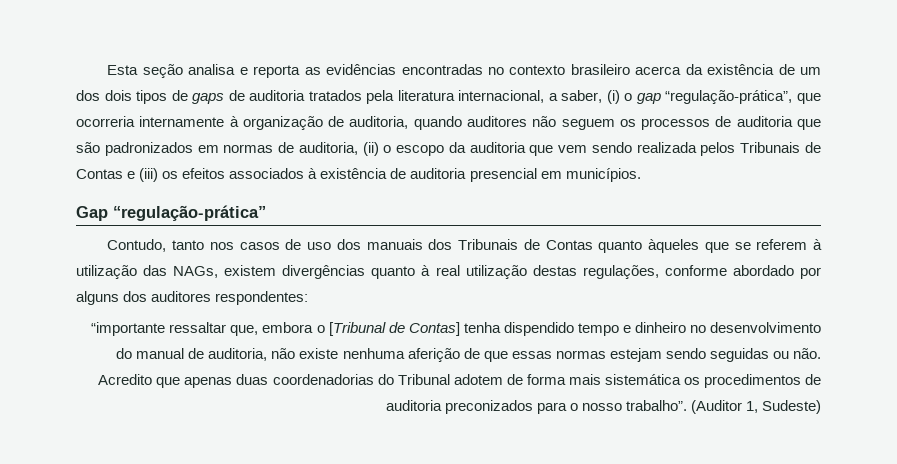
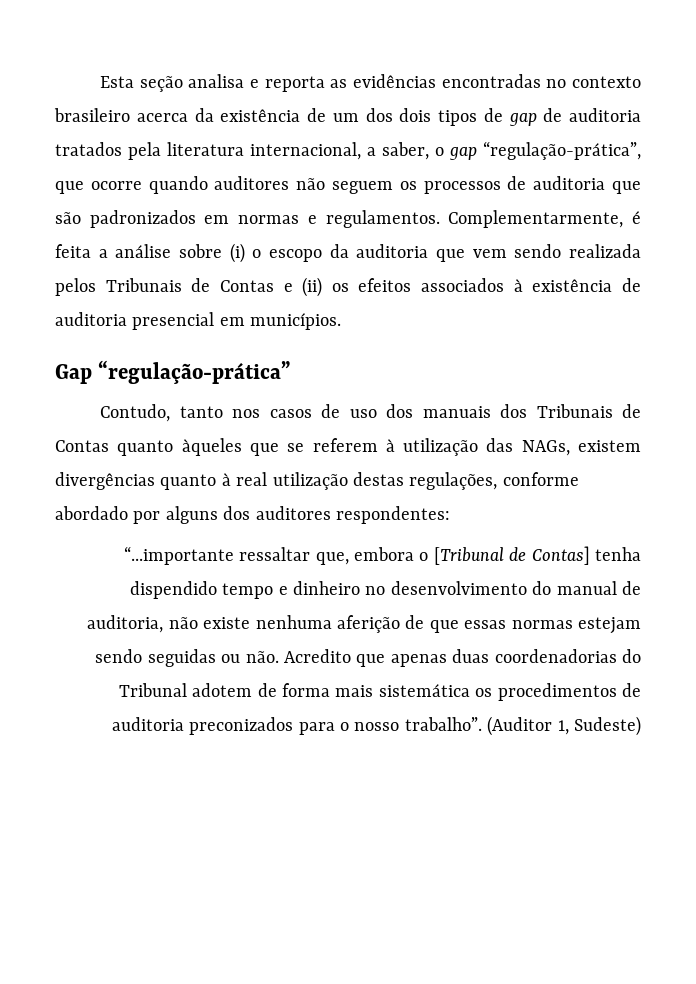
- Esta seção analisa e reporta as evidências encontradas no contexto brasileiro acerca da existência de um dos dois tipos de gaps de auditoria tratados pela literatura internacional, a saber, (i) o gap “regulação-prática”, que ocorreria internamente à organização de auditoria, quando auditores não seguem os processos de auditoria que são padronizados em normas de auditoria, (ii) o escopo da auditoria que vem sendo realizada pelos Tribunais de Contas e (iii) os efeitos associados à existência de auditoria presencial em municípios.
+ Esta seção analisa e reporta as evidências encontradas no contexto brasileiro acerca da existência de um dos dois tipos de gap de auditoria tratados pela literatura internacional, a saber, o gap “regulação-prática”, que ocorre quando auditores não seguem os processos de auditoria que são padronizados em normas e regulamentos. Complementarmente, é feita a análise sobre (i) o escopo da auditoria que vem sendo realizada pelos Tribunais de Contas e (ii) os efeitos associados à existência de auditoria presencial em municípios.
- “importante ressaltar que, embora o [Tribunal de Contas] tenha dispendido tempo e dinheiro no desenvolvimento do manual de auditoria, não existe nenhuma aferição de que essas normas estejam sendo seguidas ou não.
+ “...importante ressaltar que, embora o [Tribunal de Contas] tenha dispendido tempo e dinheiro no desenvolvimento do manual de auditoria, não existe nenhuma aferição de que essas normas estejam sendo seguidas ou não.

